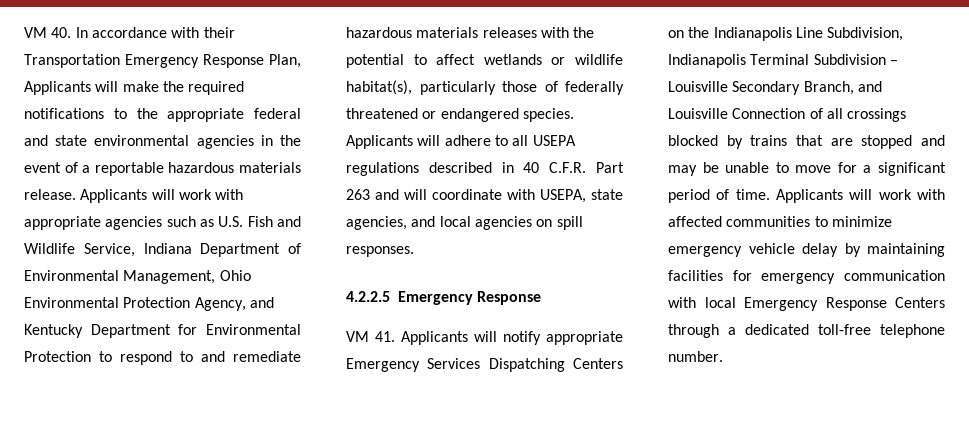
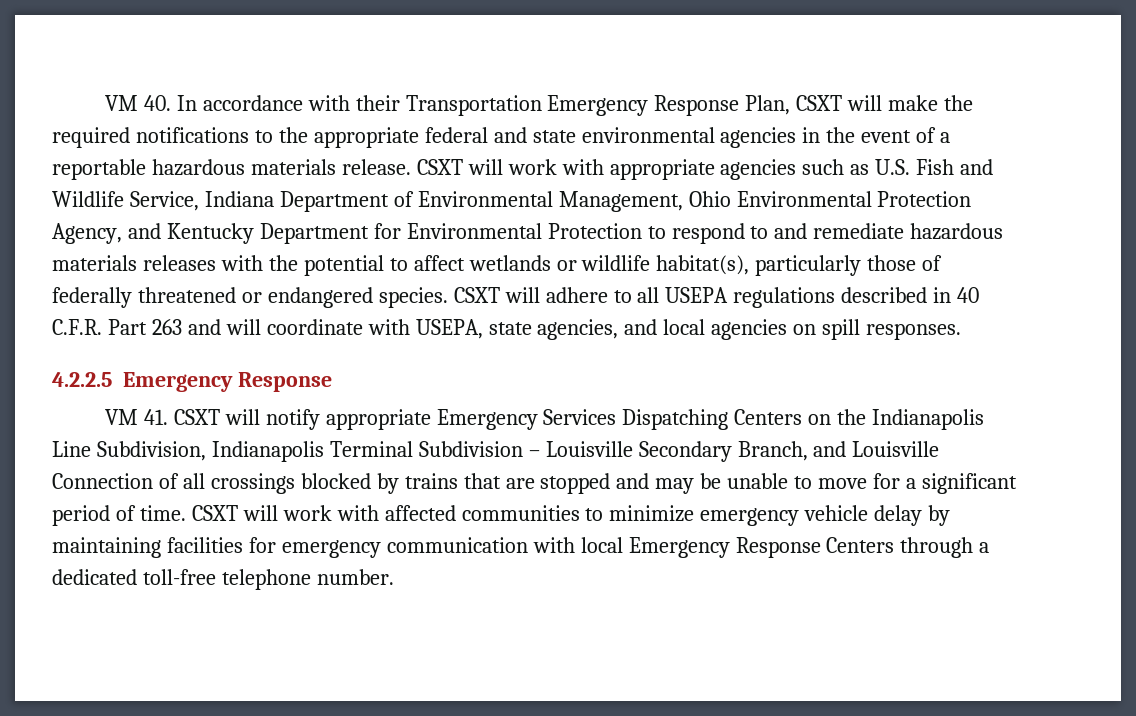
- VM 40. In accordance with their Transportation Emergency Response Plan, Applicants will make the required notifications to the appropriate federal and state environmental agencies in the event of a reportable hazardous materials release.
+ VM 40. In accordance with their Transportation Emergency Response Plan, CSXT will make the required notifications to the appropriate federal and state environmental agencies in the event of a reportable hazardous materials release.
- Applicants will work with appropriate agencies such as U.S. Fish and Wildlife Service, Indiana Department of Environmental Management, Ohio Environmental Protection Agency, and Kentucky Department for Environmental Protection to respond to and remediate hazardous materials releases with the potential to affect wetlands or wildlife habitat(s), particularly those of federally threatened or endangered species.
+ CSXT will work with appropriate agencies such as U.S. Fish and Wildlife Service, Indiana Department of Environmental Management, Ohio Environmental Protection Agency, and Kentucky Department for Environmental Protection to respond to and remediate hazardous materials releases with the potential to affect wetlands or wildlife habitat(s), particularly those of federally threatened or endangered species.
- Applicants will adhere to all USEPA regulations described in 40 C.F.R. Part 263 and will coordinate with USEPA, state agencies, and local agencies on spill responses.
+ CSXT will adhere to all USEPA regulations described in 40 C.F.R. Part 263 and will coordinate with USEPA, state agencies, and local agencies on spill responses.
- VM 41. Applicants will notify appropriate Emergency Services Dispatching Centers on the Indianapolis Line Subdivision, Indianapolis Terminal Subdivision – Louisville Secondary Branch, and Louisville Connection of all crossings blocked by trains that are stopped and may be unable to move for a significant period of time.
+ VM 41. CSXT will notify appropriate Emergency Services Dispatching Centers on the Indianapolis Line Subdivision, Indianapolis Terminal Subdivision – Louisville Secondary Branch, and Louisville Connection of all crossings blocked by trains that are stopped and may be unable to move for a significant period of time.
- Applicants will work with affected communities to minimize emergency vehicle delay by maintaining facilities for emergency communication with local Emergency Response Centers through a dedicated toll-free telephone number.
+ CSXT will work with affected communities to minimize emergency vehicle delay by maintaining facilities for emergency communication with local Emergency Response Centers through a dedicated toll-free telephone number.

